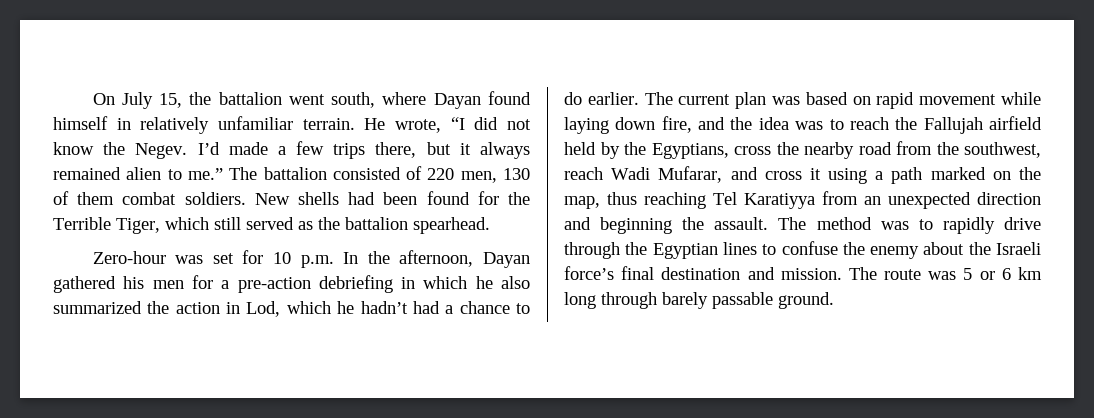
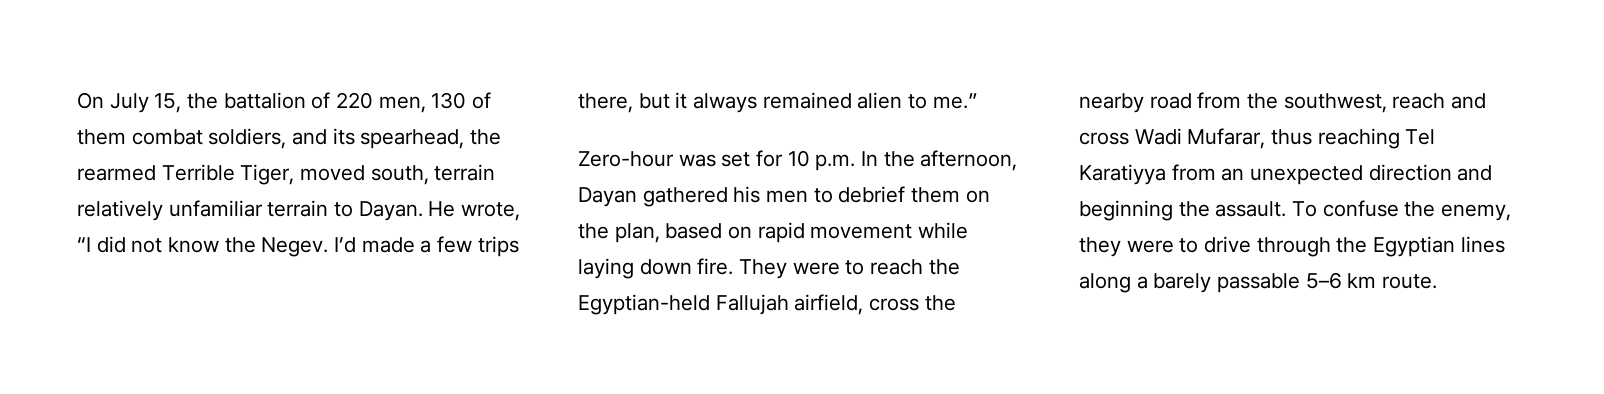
- On July 15, the battalion went south, where Dayan found himself in relatively unfamiliar terrain.
+ On July 15, the battalion of 220 men, 130 of them combat soldiers, and its spearhead, the rearmed Terrible Tiger, moved south, terrain relatively unfamiliar terrain to Dayan.
- The battalion consisted of 220 men, 130 of them combat soldiers. New shells had been found for the Terrible Tiger, which still served as the battalion spearhead.
- Zero-hour was set for 10 p.m. In the afternoon, Dayan gathered his men for a pre-action debriefing in which he also summarized the action in Lod, which he hadn’t had a chance to do earlier. The current plan was based on rapid movement while laying down fire, and the idea was to reach the Fallujah airfield held by the Egyptians, cross the nearby road from the southwest, reach Wadi Mufarar, and cross it using a path marked on the map, thus reaching Tel Karatiyya from an unexpected direction and beginning the assault.
+ Zero-hour was set for 10 p.m. In the afternoon, Dayan gathered his men to debrief them on the plan, based on rapid movement while laying down fire. They were to reach the Egyptian-held Fallujah airfield, cross the nearby road from the southwest, reach and cross Wadi Mufarar, thus reaching Tel Karatiyya from an unexpected direction and beginning the assault.
- The method was to rapidly drive through the Egyptian lines to confuse the enemy about the Israeli force’s final destination and mission. The route was 5 or 6 km long through barely passable ground.
+ To confuse the enemy, they were to drive through the Egyptian lines along a barely passable 5–6 km route.

